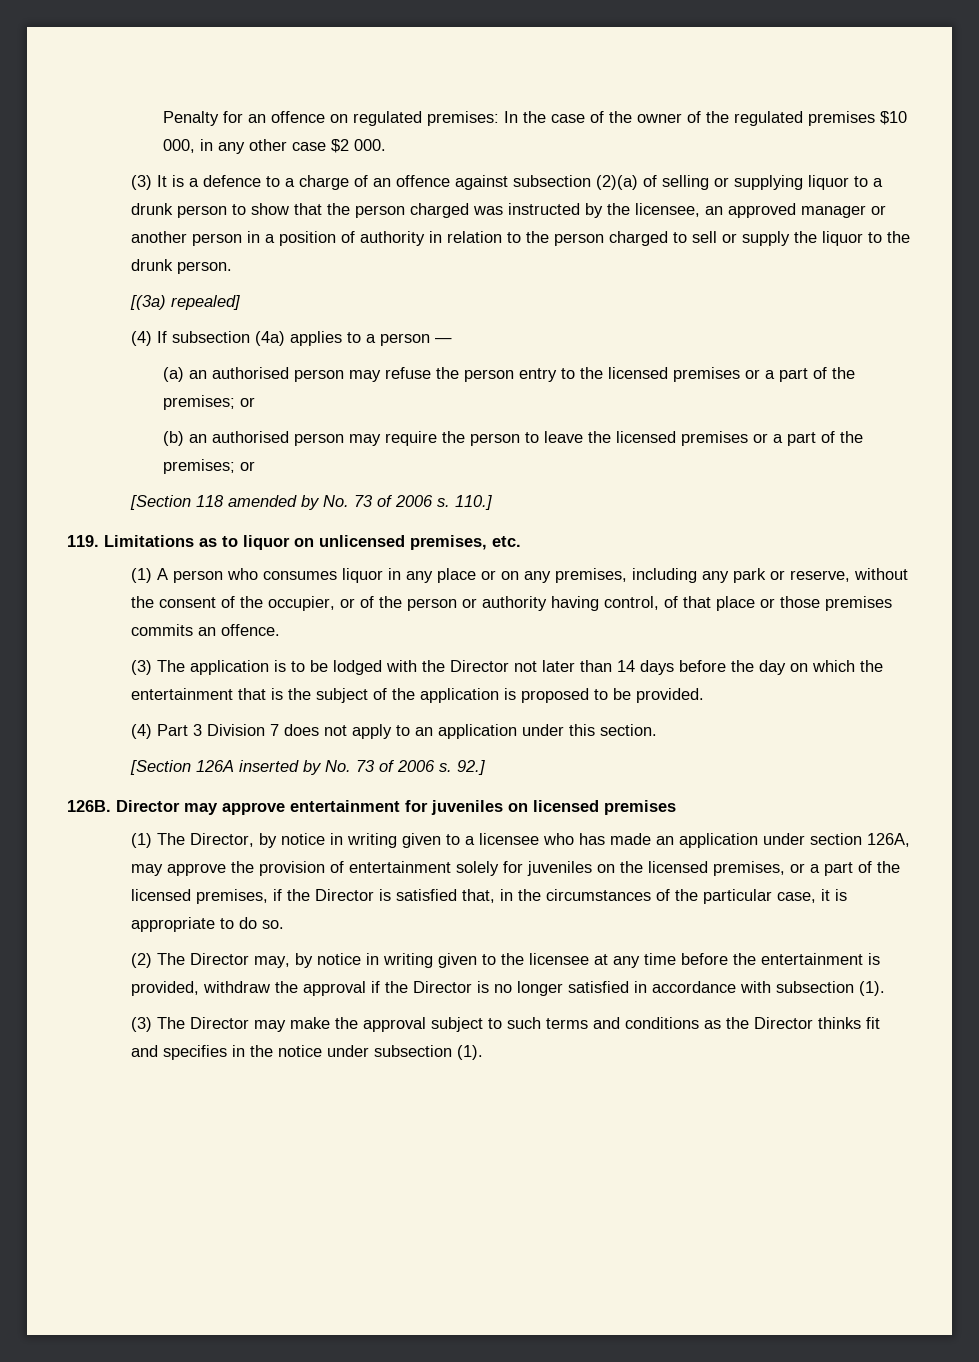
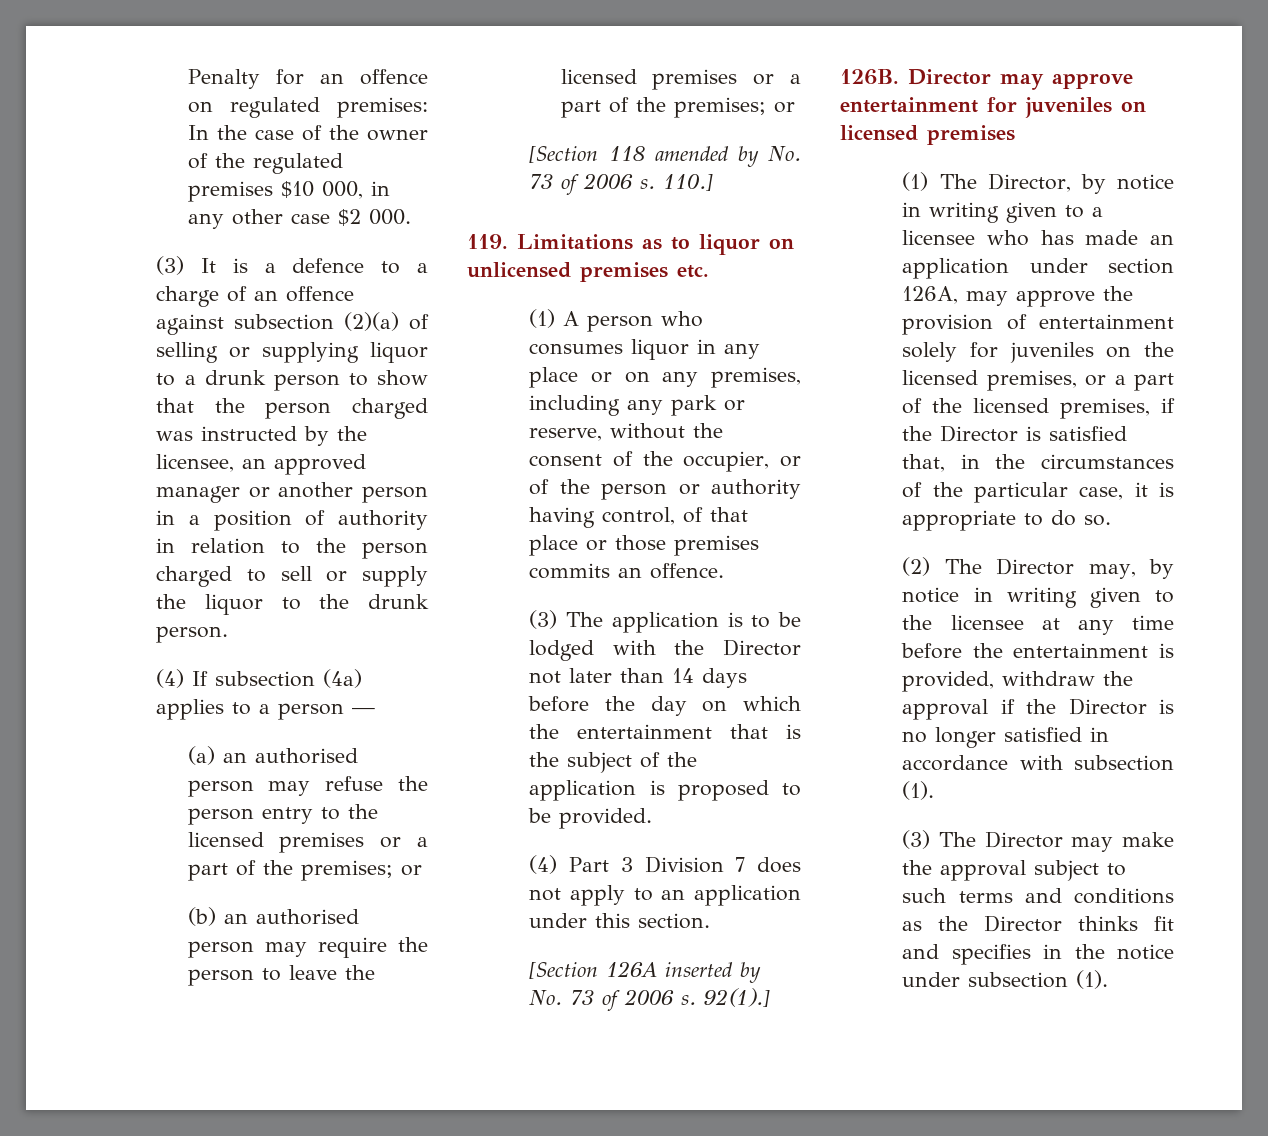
- [(3a) repealed]
- 119. Limitations as to liquor on unlicensed premises, etc.
+ 119. Limitations as to liquor on unlicensed premises etc.
- 92.]
+ 92(1).]

